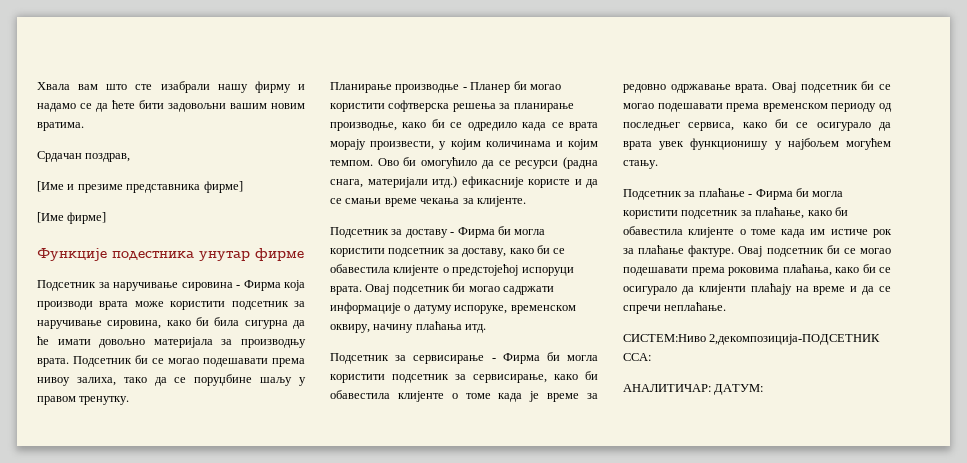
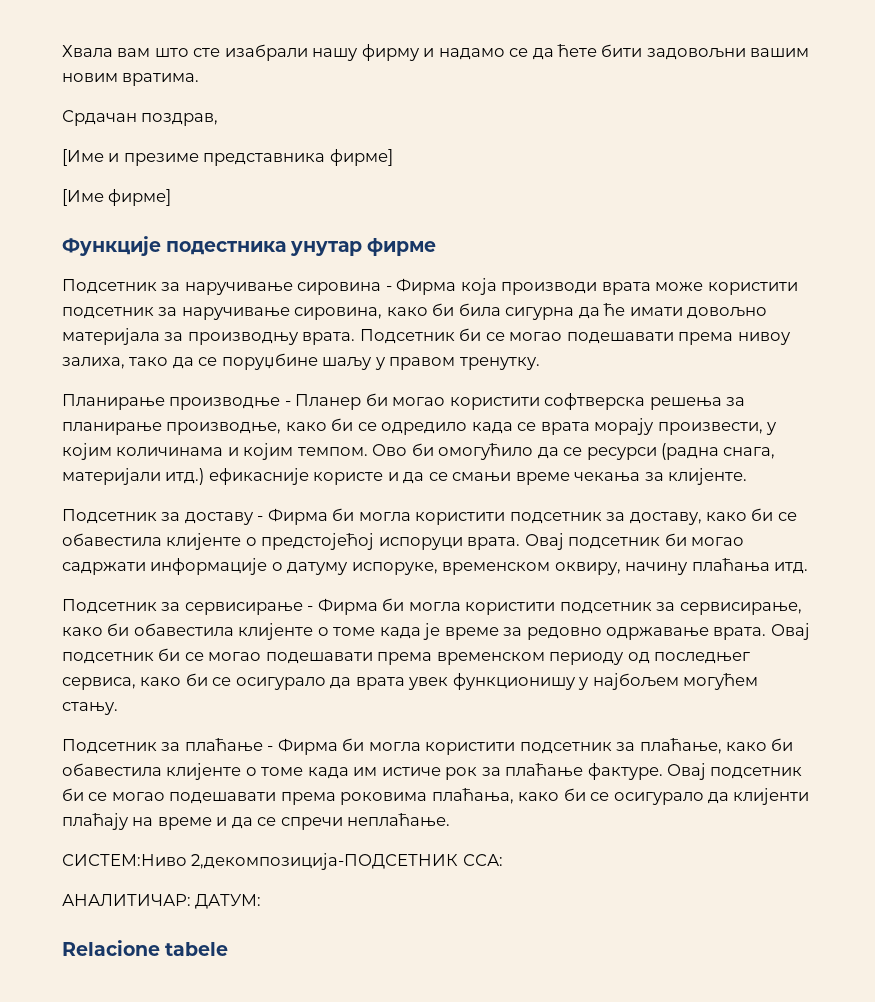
+ Relacione tabele

